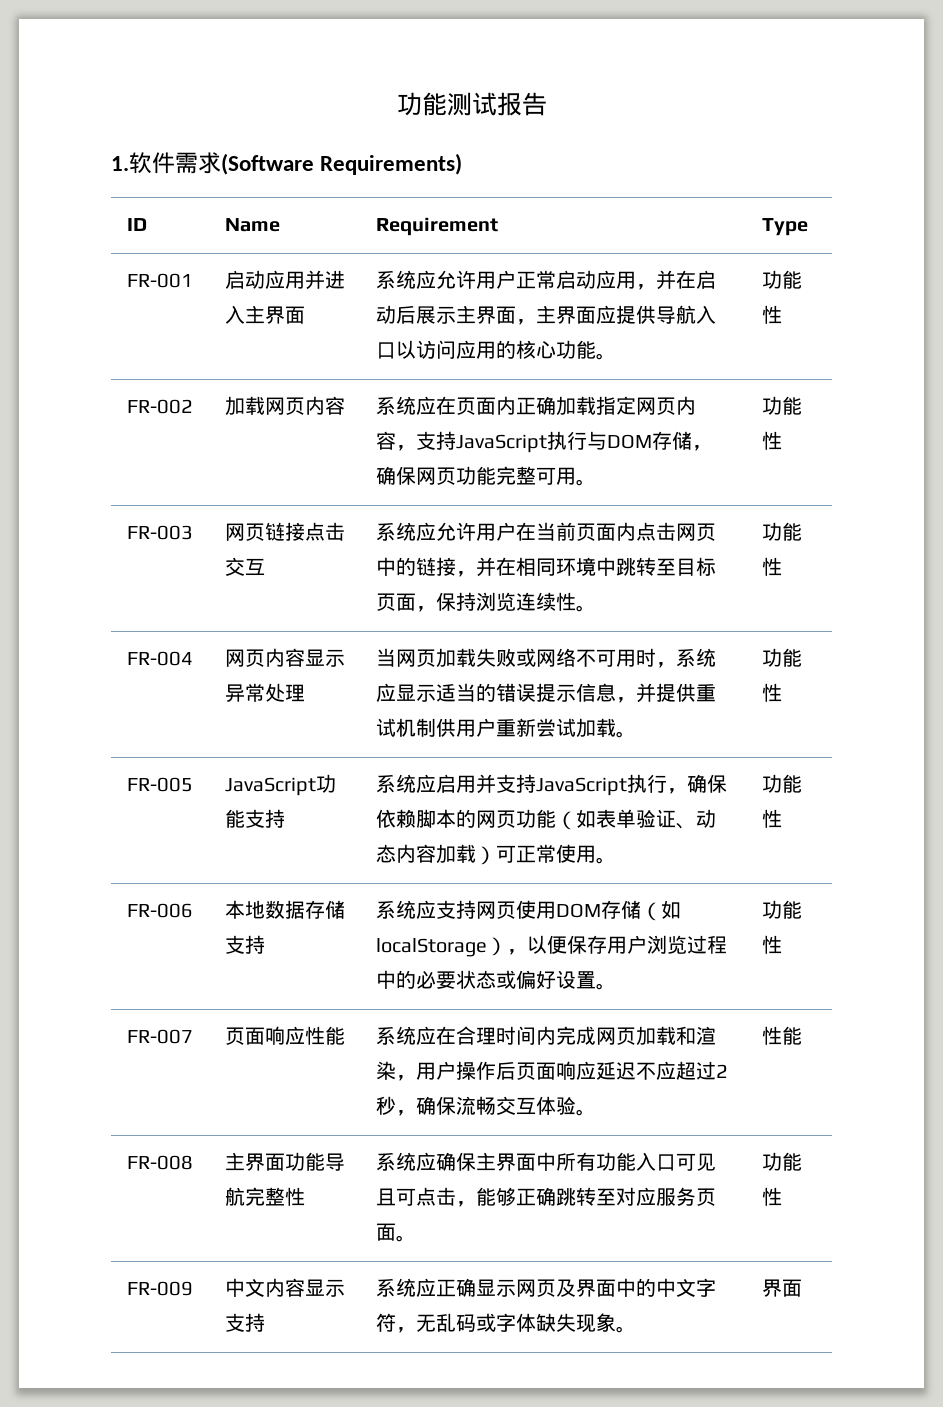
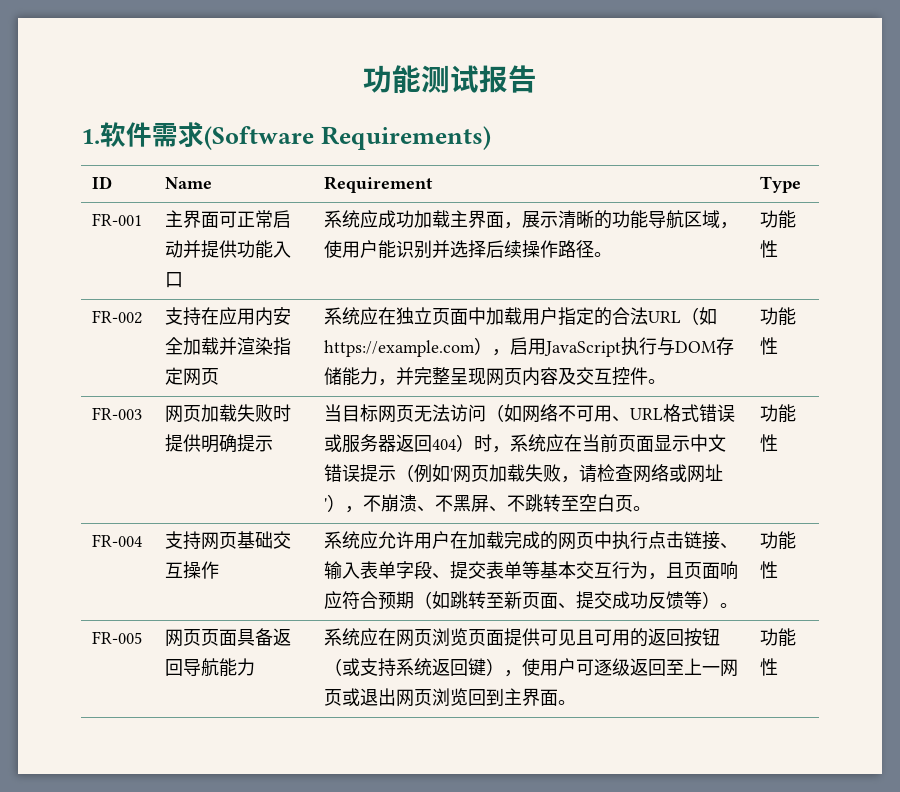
- FR-001 | 启动应用并进入主界面 | 系统应允许用户正常启动应用，并在启动后展示主界面，主界面应提供导航入口以访问应用的核心功能。 | 功能性
- FR-002 | 加载网页内容 | 系统应在页面内正确加载指定网页内容，支持JavaScript执行与DOM存储，确保网页功能完整可用。 | 功能性
- FR-003 | 网页链接点击交互 | 系统应允许用户在当前页面内点击网页中的链接，并在相同环境中跳转至目标页面，保持浏览连续性。 | 功能性
- FR-004 | 网页内容显示异常处理 | 当网页加载失败或网络不可用时，系统应显示适当的错误提示信息，并提供重试机制供用户重新尝试加载。 | 功能性
- FR-005 | JavaScript功能支持 | 系统应启用并支持JavaScript执行，确保依赖脚本的网页功能（如表单验证、动态内容加载）可正常使用。 | 功能性
- FR-006 | 本地数据存储支持 | 系统应支持网页使用DOM存储（如localStorage），以便保存用户浏览过程中的必要状态或偏好设置。 | 功能性
- FR-007 | 页面响应性能 | 系统应在合理时间内完成网页加载和渲染，用户操作后页面响应延迟不应超过2秒，确保流畅交互体验。 | 性能
- FR-008 | 主界面功能导航完整性 | 系统应确保主界面中所有功能入口可见且可点击，能够正确跳转至对应服务页面。 | 功能性
- FR-009 | 中文内容显示支持 | 系统应正确显示网页及界面中的中文字符，无乱码或字体缺失现象。 | 界面
+ FR-001 | 主界面可正常启动并提供功能入口 | 系统应成功加载主界面，展示清晰的功能导航区域，使用户能识别并选择后续操作路径。 | 功能性
+ FR-002 | 支持在应用内安全加载并渲染指定网页 | 系统应在独立页面中加载用户指定的合法URL（如https://example.com），启用JavaScript执行与DOM存储能力，并完整呈现网页内容及交互控件。 | 功能性
+ FR-003 | 网页加载失败时提供明确提示 | 当目标网页无法访问（如网络不可用、URL格式错误或服务器返回404）时，系统应在当前页面显示中文错误提示（例如'网页加载失败，请检查网络或网址'），不崩溃、不黑屏、不跳转至空白页。 | 功能性
+ FR-004 | 支持网页基础交互操作 | 系统应允许用户在加载完成的网页中执行点击链接、输入表单字段、提交表单等基本交互行为，且页面响应符合预期（如跳转至新页面、提交成功反馈等）。 | 功能性
+ FR-005 | 网页页面具备返回导航能力 | 系统应在网页浏览页面提供可见且可用的返回按钮（或支持系统返回键），使用户可逐级返回至上一网页或退出网页浏览回到主界面。 | 功能性

